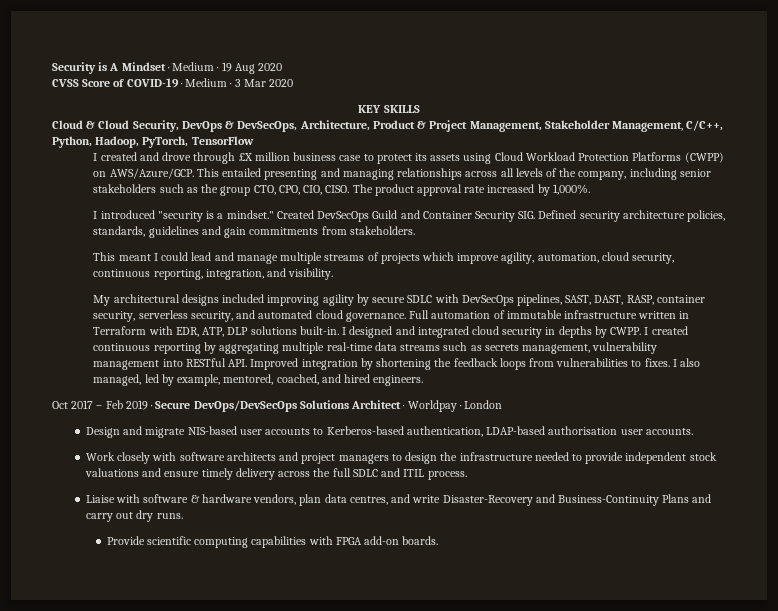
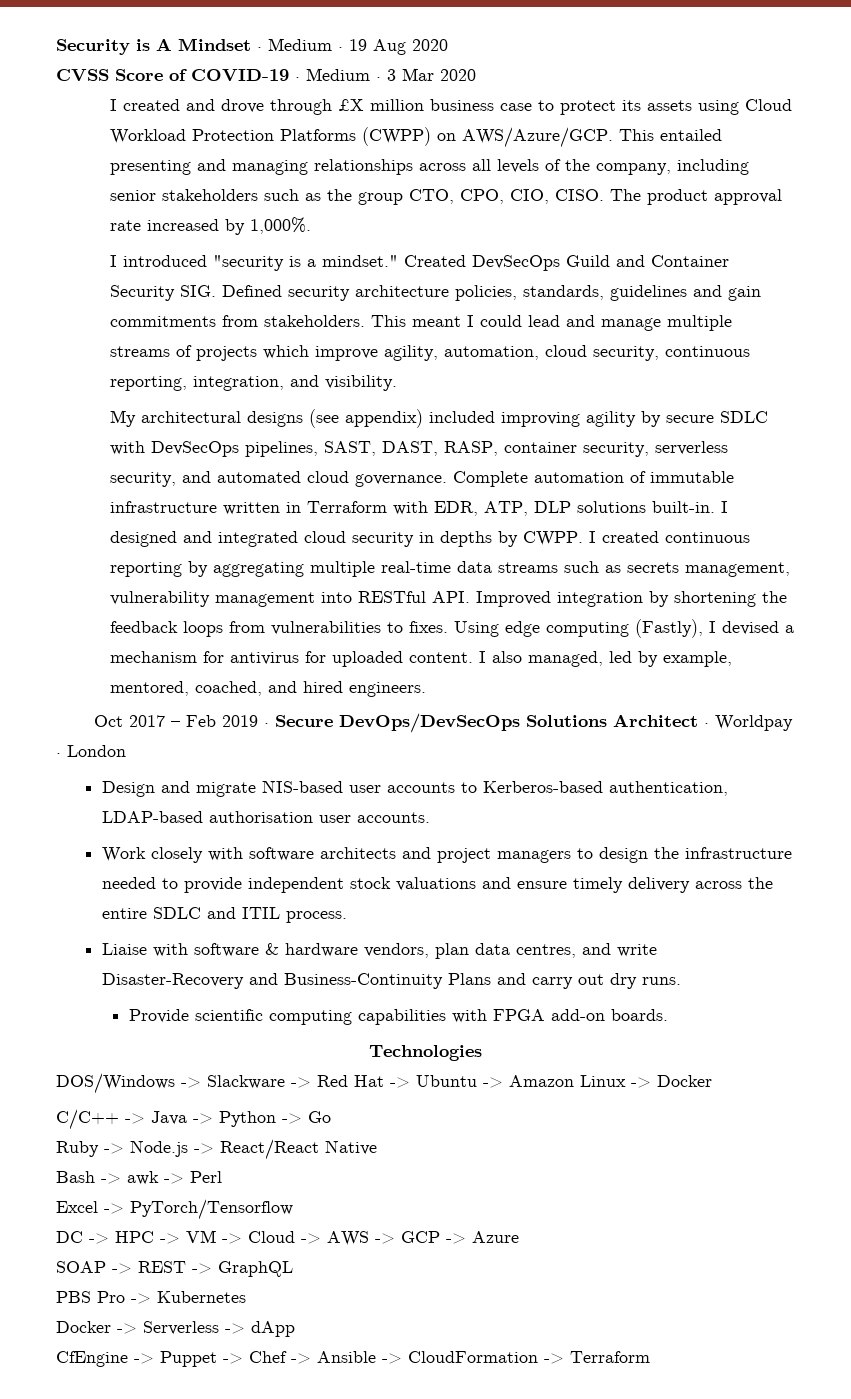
- KEY SKILLS
- Cloud & Cloud Security, DevOps & DevSecOps, Architecture, Product & Project Management, Stakeholder Management, C/C++, Python, Hadoop, PyTorch, TensorFlow
- Created DevSecOps Guild and Container Security SIG. Defined security architecture policies, standards, guidelines and gain commitments from stakeholders.
- This meant I could lead and manage multiple streams of projects which improve agility, automation, cloud security, continuous reporting, integration, and visibility.
+ Created DevSecOps Guild and Container Security SIG. Defined security architecture policies, standards, guidelines and gain commitments from stakeholders. This meant I could lead and manage multiple streams of projects which improve agility, automation, cloud security, continuous reporting, integration, and visibility.
- My architectural designs included improving agility by secure SDLC with DevSecOps pipelines, SAST, DAST, RASP, container security, serverless security, and automated cloud governance.
+ My architectural designs (see appendix) included improving agility by secure SDLC with DevSecOps pipelines, SAST, DAST, RASP, container security, serverless security, and automated cloud governance.
- Full automation of immutable infrastructure written in Terraform with EDR, ATP, DLP solutions built-in.
+ Complete automation of immutable infrastructure written in Terraform with EDR, ATP, DLP solutions built-in.
+ Using edge computing (Fastly), I devised a mechanism for antivirus for uploaded content.
- Work closely with software architects and project managers to design the infrastructure needed to provide independent stock valuations and ensure timely delivery across the full SDLC and ITIL process.
+ Work closely with software architects and project managers to design the infrastructure needed to provide independent stock valuations and ensure timely delivery across the entire SDLC and ITIL process.
+ Technologies
+ DOS/Windows -> Slackware -> Red Hat -> Ubuntu -> Amazon Linux -> Docker
+ C/C++ -> Java -> Python -> Go
+ Ruby -> Node.js -> React/React Native
+ Bash -> awk -> Perl
+ Excel -> PyTorch/Tensorflow
+ DC -> HPC -> VM -> Cloud -> AWS -> GCP -> Azure
+ SOAP -> REST -> GraphQL
+ PBS Pro -> Kubernetes
+ Docker -> Serverless -> dApp
+ CfEngine -> Puppet -> Chef -> Ansible -> CloudFormation -> Terraform

